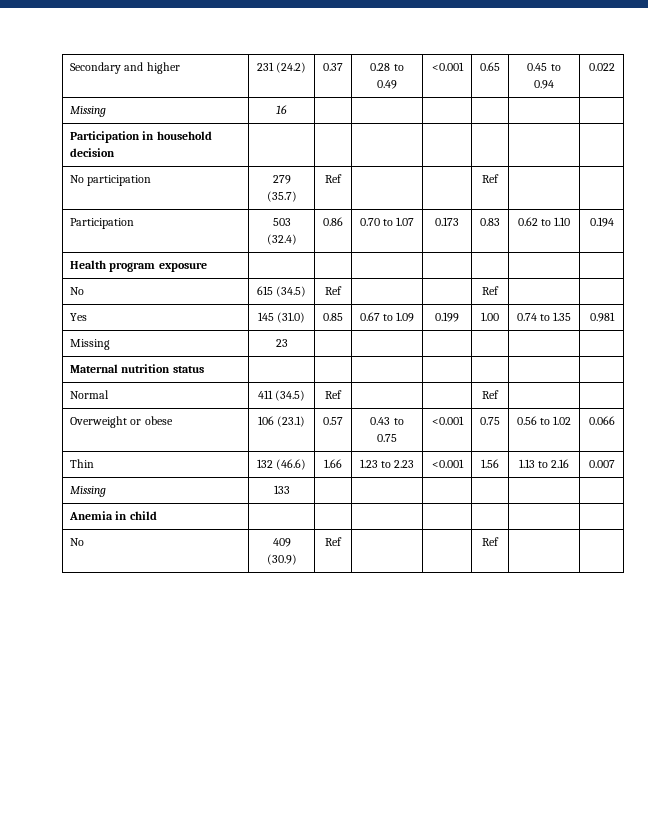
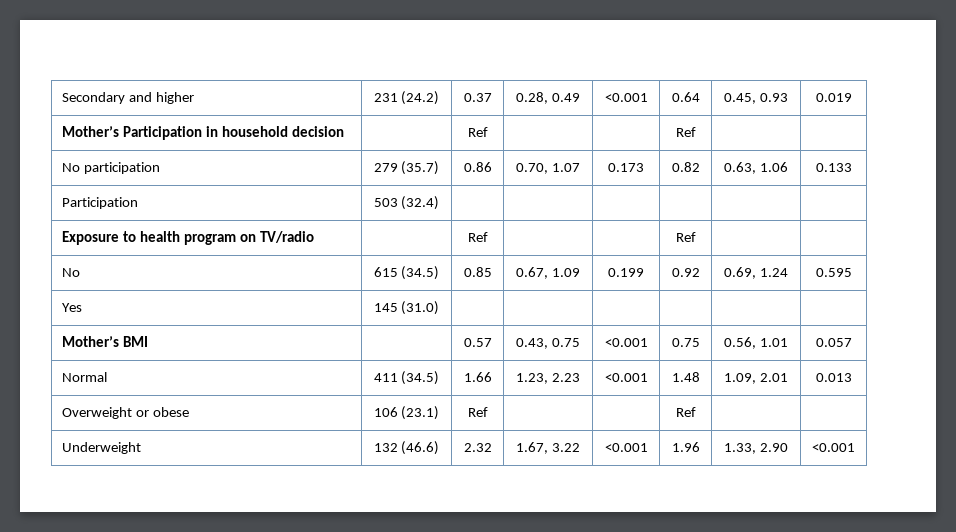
- Secondary and higher | 231 (24.2) | 0.37 | 0.28 to 0.49 | <0.001 | 0.65 | 0.45 to 0.94 | 0.022
- Missing | 16 | | | | | |
- Participation in household decision | | | | | | |
+ Secondary and higher | 231 (24.2) | 0.37 | 0.28, 0.49 | <0.001 | 0.64 | 0.45, 0.93 | 0.019
+ Mother’s Participation in household decision | | Ref | | | Ref | |
- No participation | 279 (35.7) | Ref | | | Ref | |
- Participation | 503 (32.4) | 0.86 | 0.70 to 1.07 | 0.173 | 0.83 | 0.62 to 1.10 | 0.194
- Health program exposure | | | | | | |
- No | 615 (34.5) | Ref | | | Ref | |
- Yes | 145 (31.0) | 0.85 | 0.67 to 1.09 | 0.199 | 1.00 | 0.74 to 1.35 | 0.981
- Missing | 23 | | | | | |
- Maternal nutrition status | | | | | | |
- Normal | 411 (34.5) | Ref | | | Ref | |
- Overweight or obese | 106 (23.1) | 0.57 | 0.43 to 0.75 | <0.001 | 0.75 | 0.56 to 1.02 | 0.066
- Thin | 132 (46.6) | 1.66 | 1.23 to 2.23 | <0.001 | 1.56 | 1.13 to 2.16 | 0.007
- Missing | 133 | | | | | |
- Anemia in child | | | | | | |
- No | 409 (30.9) | Ref | | | Ref | |
+ No participation | 279 (35.7) | 0.86 | 0.70, 1.07 | 0.173 | 0.82 | 0.63, 1.06 | 0.133
+ Participation | 503 (32.4) | | | | | |
+ Exposure to health program on TV/radio | | Ref | | | Ref | |
+ No | 615 (34.5) | 0.85 | 0.67, 1.09 | 0.199 | 0.92 | 0.69, 1.24 | 0.595
+ Yes | 145 (31.0) | | | | | |
+ Mother’s BMI | | 0.57 | 0.43, 0.75 | <0.001 | 0.75 | 0.56, 1.01 | 0.057
+ Normal | 411 (34.5) | 1.66 | 1.23, 2.23 | <0.001 | 1.48 | 1.09, 2.01 | 0.013
+ Overweight or obese | 106 (23.1) | Ref | | | Ref | |
+ Underweight | 132 (46.6) | 2.32 | 1.67, 3.22 | <0.001 | 1.96 | 1.33, 2.90 | <0.001

